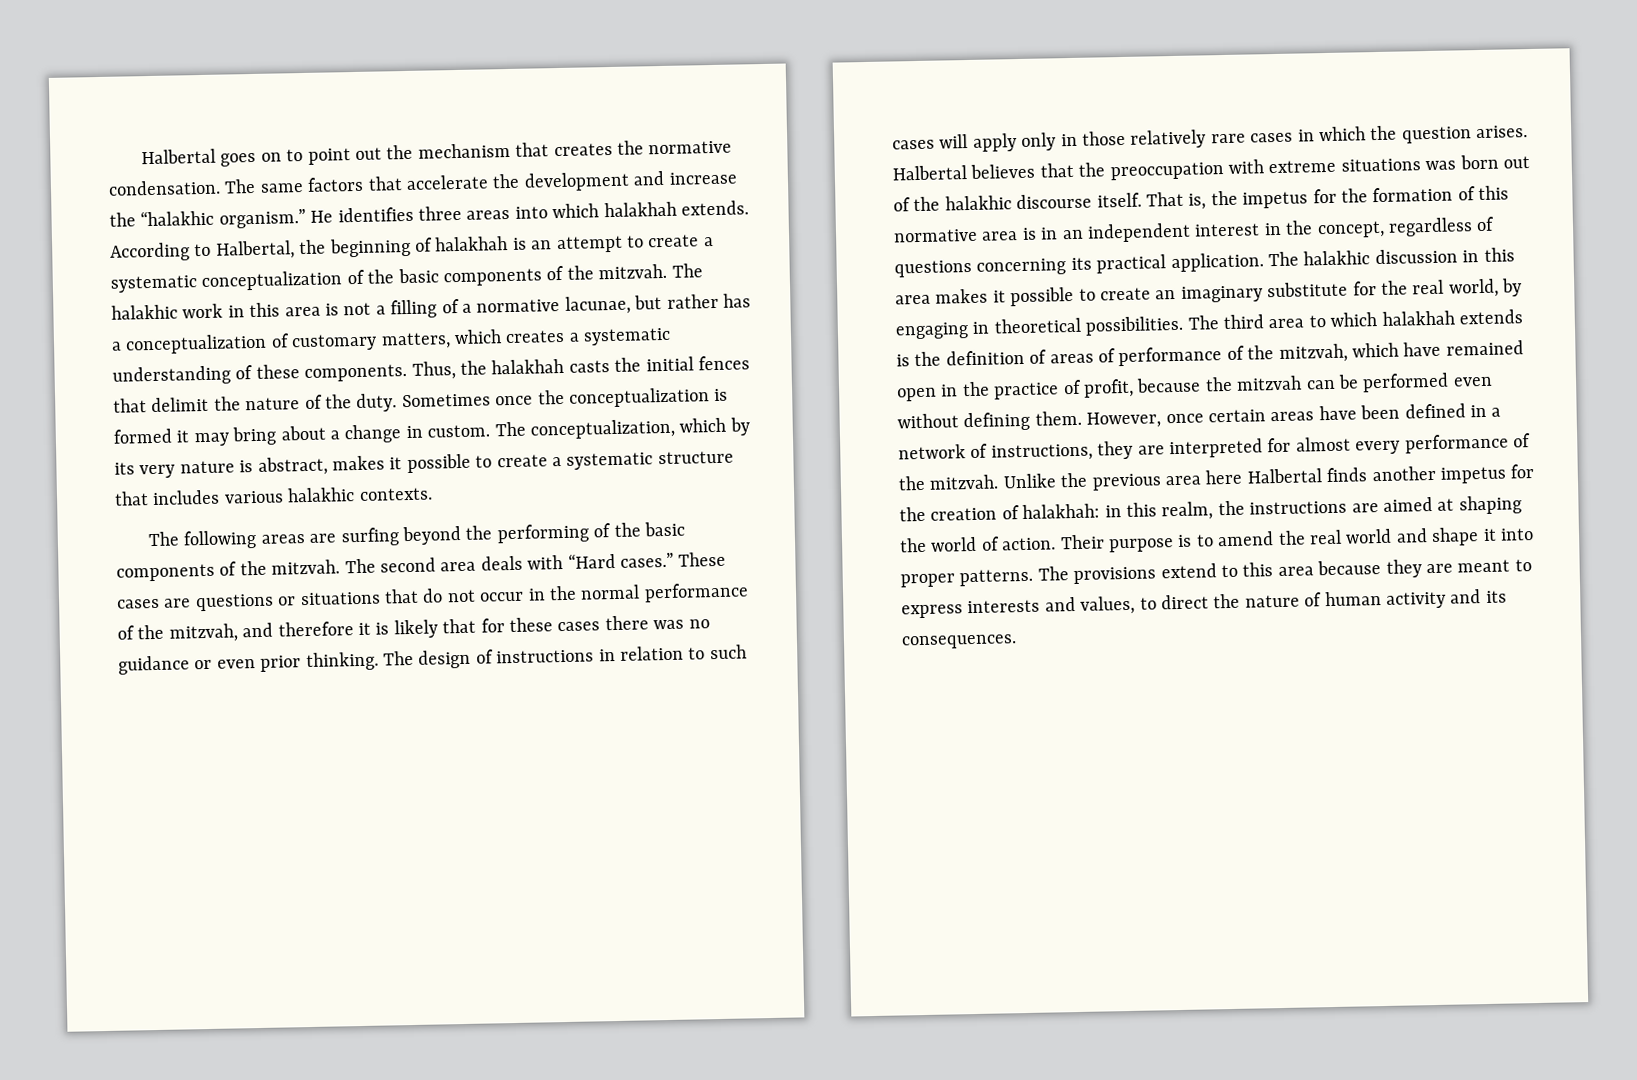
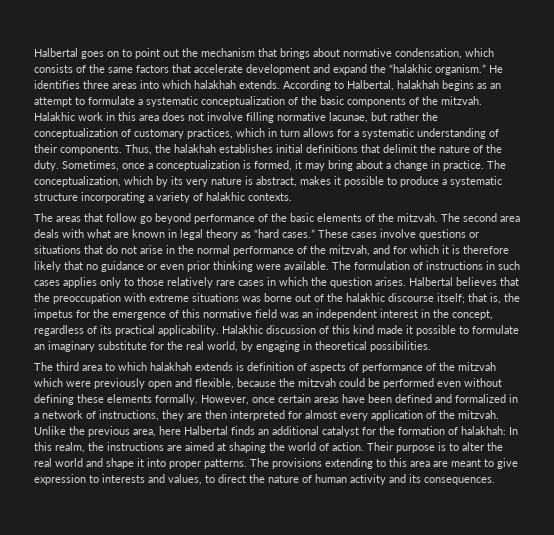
- Halbertal goes on to point out the mechanism that creates the normative condensation. The same factors that accelerate the development and increase the “halakhic organism.”
+ Halbertal goes on to point out the mechanism that brings about normative condensation, which consists of the same factors that accelerate development and expand the “halakhic organism.”
- According to Halbertal, the beginning of halakhah is an attempt to create a systematic conceptualization of the basic components of the mitzvah.
+ According to Halbertal, halakhah begins as an attempt to formulate a systematic conceptualization of the basic components of the mitzvah.
- The halakhic work in this area is not a filling of a normative lacunae, but rather has a conceptualization of customary matters, which creates a systematic understanding of these components.
+ Halakhic work in this area does not involve filling normative lacunae, but rather the conceptualization of customary practices, which in turn allows for a systematic understanding of their components.
- Thus, the halakhah casts the initial fences that delimit the nature of the duty.
+ Thus, the halakhah establishes initial definitions that delimit the nature of the duty.
- Sometimes once the conceptualization is formed it may bring about a change in custom.
+ Sometimes, once a conceptualization is formed, it may bring about a change in practice.
- The conceptualization, which by its very nature is abstract, makes it possible to create a systematic structure that includes various halakhic contexts.
+ The conceptualization, which by its very nature is abstract, makes it possible to produce a systematic structure incorporating a variety of halakhic contexts.
- The following areas are surfing beyond the performing of the basic components of the mitzvah.
+ The areas that follow go beyond performance of the basic elements of the mitzvah.
- The second area deals with “Hard cases.”
+ The second area deals with what are known in legal theory as “hard cases.”
- These cases are questions or situations that do not occur in the normal performance of the mitzvah, and therefore it is likely that for these cases there was no guidance or even prior thinking. The design of instructions in relation to such cases will apply only in those relatively rare cases in which the question arises.
+ These cases involve questions or situations that do not arise in the normal performance of the mitzvah, and for which it is therefore likely that no guidance or even prior thinking were available. The formulation of instructions in such cases applies only to those relatively rare cases in which the question arises.
- Halbertal believes that the preoccupation with extreme situations was born out of the halakhic discourse itself. That is, the impetus for the formation of this normative area is in an independent interest in the concept, regardless of questions concerning its practical application. The halakhic discussion in this area makes it possible to create an imaginary substitute for the real world, by engaging in theoretical possibilities. The third area to which halakhah extends is the definition of areas of performance of the mitzvah, which have remained open in the practice of profit, because the mitzvah can be performed even without defining them.
+ Halbertal believes that the preoccupation with extreme situations was borne out of the halakhic discourse itself; that is, the impetus for the emergence of this normative field was an independent interest in the concept, regardless of its practical applicability. Halakhic discussion of this kind made it possible to formulate an imaginary substitute for the real world, by engaging in theoretical possibilities.
+ The third area to which halakhah extends is definition of aspects of performance of the mitzvah which were previously open and flexible, because the mitzvah could be performed even without defining these elements formally.
- However, once certain areas have been defined in a network of instructions, they are interpreted for almost every performance of the mitzvah.
+ However, once certain areas have been defined and formalized in a network of instructions, they are then interpreted for almost every application of the mitzvah.
- Unlike the previous area here Halbertal finds another impetus for the creation of halakhah: in this realm, the instructions are aimed at shaping the world of action.
+ Unlike the previous area, here Halbertal finds an additional catalyst for the formation of halakhah: In this realm, the instructions are aimed at shaping the world of action.
- Their purpose is to amend the real world and shape it into proper patterns.
+ Their purpose is to alter the real world and shape it into proper patterns.
- The provisions extend to this area because they are meant to express interests and values, to direct the nature of human activity and its consequences.
+ The provisions extending to this area are meant to give expression to interests and values, to direct the nature of human activity and its consequences.

